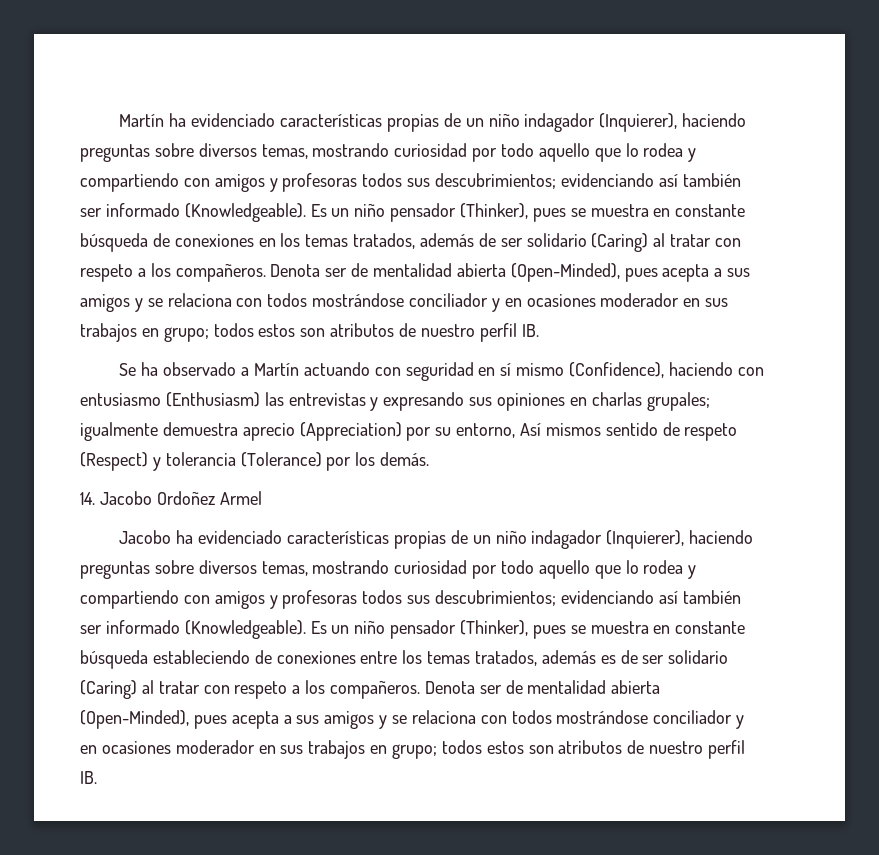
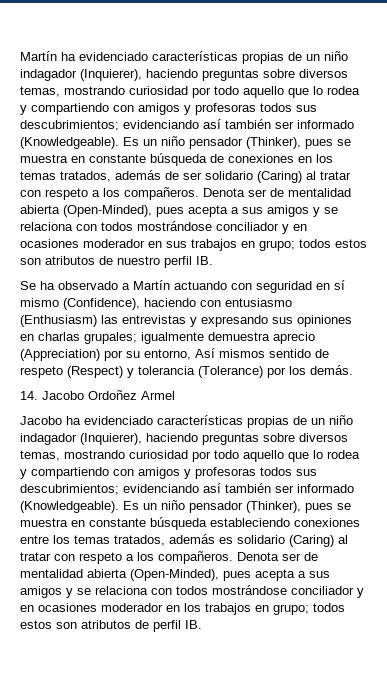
- Es un niño pensador (Thinker), pues se muestra en constante búsqueda estableciendo de conexiones entre los temas tratados, además es de ser solidario (Caring) al tratar con respeto a los compañeros. Denota ser de mentalidad abierta (Open-Minded), pues acepta a sus amigos y se relaciona con todos mostrándose conciliador y en ocasiones moderador en sus trabajos en grupo; todos estos son atributos de nuestro perfil IB.
+ Es un niño pensador (Thinker), pues se muestra en constante búsqueda estableciendo conexiones entre los temas tratados, además es solidario (Caring) al tratar con respeto a los compañeros. Denota ser de mentalidad abierta (Open-Minded), pues acepta a sus amigos y se relaciona con todos mostrándose conciliador y en ocasiones moderador en los trabajos en grupo; todos estos son atributos de perfil IB.

